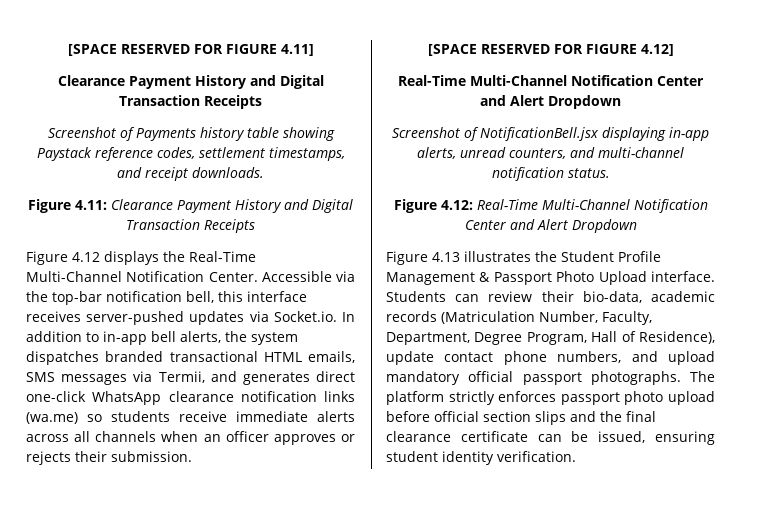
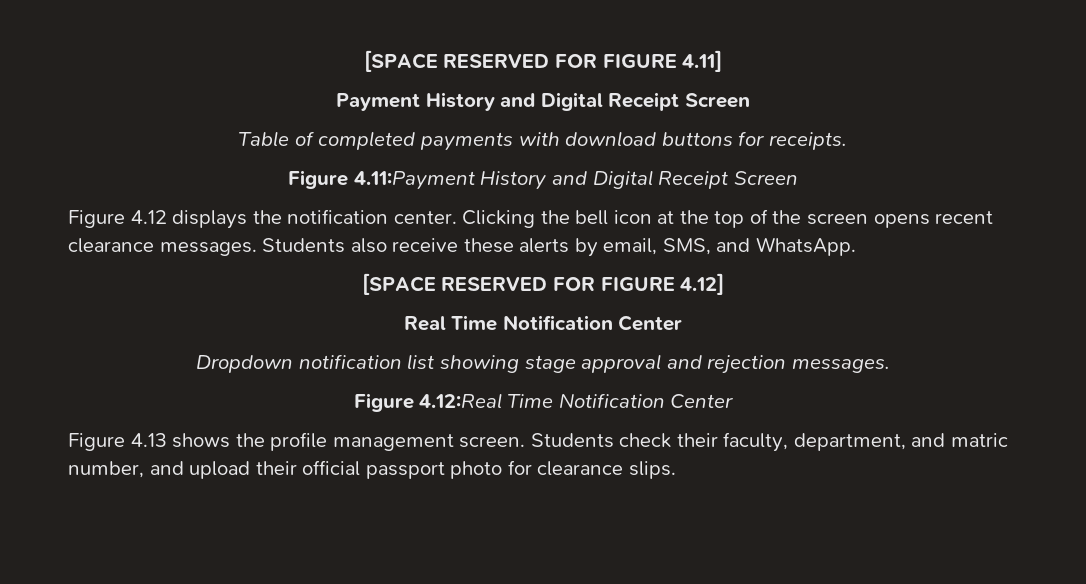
  [SPACE RESERVED FOR FIGURE 4.11]
- Clearance Payment History and Digital Transaction Receipts
- Screenshot of Payments history table showing Paystack reference codes, settlement timestamps, and receipt downloads.
- Figure 4.11: Clearance Payment History and Digital Transaction Receipts
+ Payment History and Digital Receipt Screen
+ Table of completed payments with download buttons for receipts.
+ Figure 4.11:Payment History and Digital Receipt Screen
- Figure 4.12 displays the Real-Time Multi-Channel Notification Center. Accessible via the top-bar notification bell, this interface receives server-pushed updates via Socket.io. In addition to in-app bell alerts, the system dispatches branded transactional HTML emails, SMS messages via Termii, and generates direct one-click WhatsApp clearance notification links (wa.me) so students receive immediate alerts across all channels when an officer approves or rejects their submission.
+ Figure 4.12 displays the notification center. Clicking the bell icon at the top of the screen opens recent clearance messages. Students also receive these alerts by email, SMS, and WhatsApp.
  [SPACE RESERVED FOR FIGURE 4.12]
- Real-Time Multi-Channel Notification Center and Alert Dropdown
- Screenshot of NotificationBell.jsx displaying in-app alerts, unread counters, and multi-channel notification status.
- Figure 4.12: Real-Time Multi-Channel Notification Center and Alert Dropdown
+ Real Time Notification Center
+ Dropdown notification list showing stage approval and rejection messages.
+ Figure 4.12:Real Time Notification Center
- Figure 4.13 illustrates the Student Profile Management & Passport Photo Upload interface. Students can review their bio-data, academic records (Matriculation Number, Faculty, Department, Degree Program, Hall of Residence), update contact phone numbers, and upload mandatory official passport photographs. The platform strictly enforces passport photo upload before official section slips and the final clearance certificate can be issued, ensuring student identity verification.
+ Figure 4.13 shows the profile management screen. Students check their faculty, department, and matric number, and upload their official passport photo for clearance slips.

